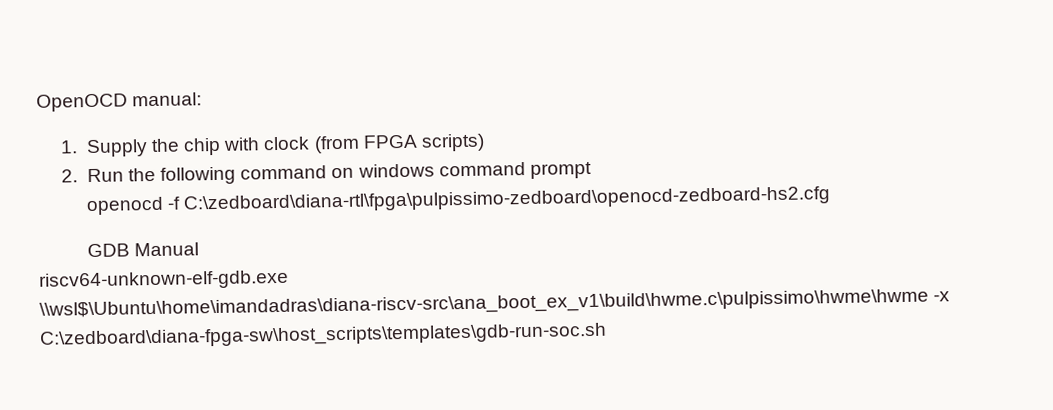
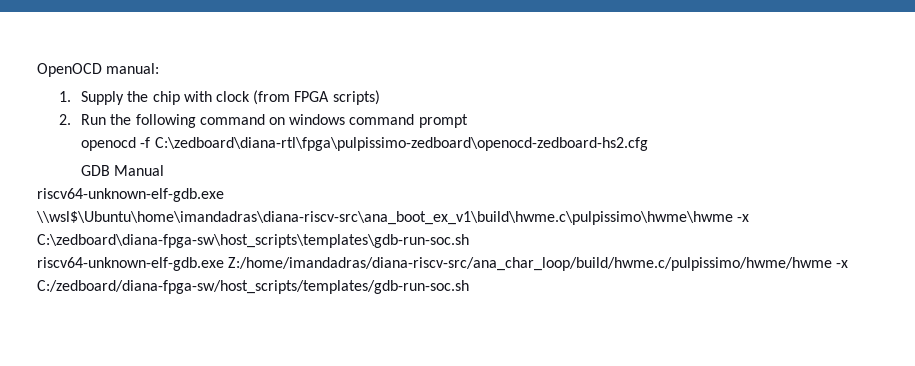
+ riscv64-unknown-elf-gdb.exe Z:/home/imandadras/diana-riscv-src/ana_char_loop/build/hwme.c/pulpissimo/hwme/hwme -x C:/zedboard/diana-fpga-sw/host_scripts/templates/gdb-run-soc.sh

